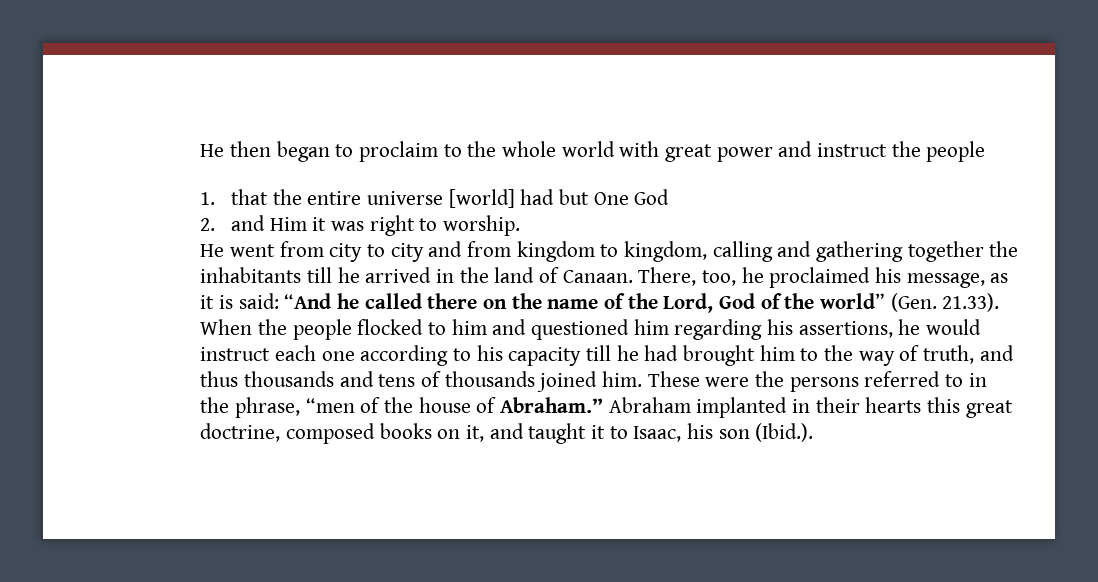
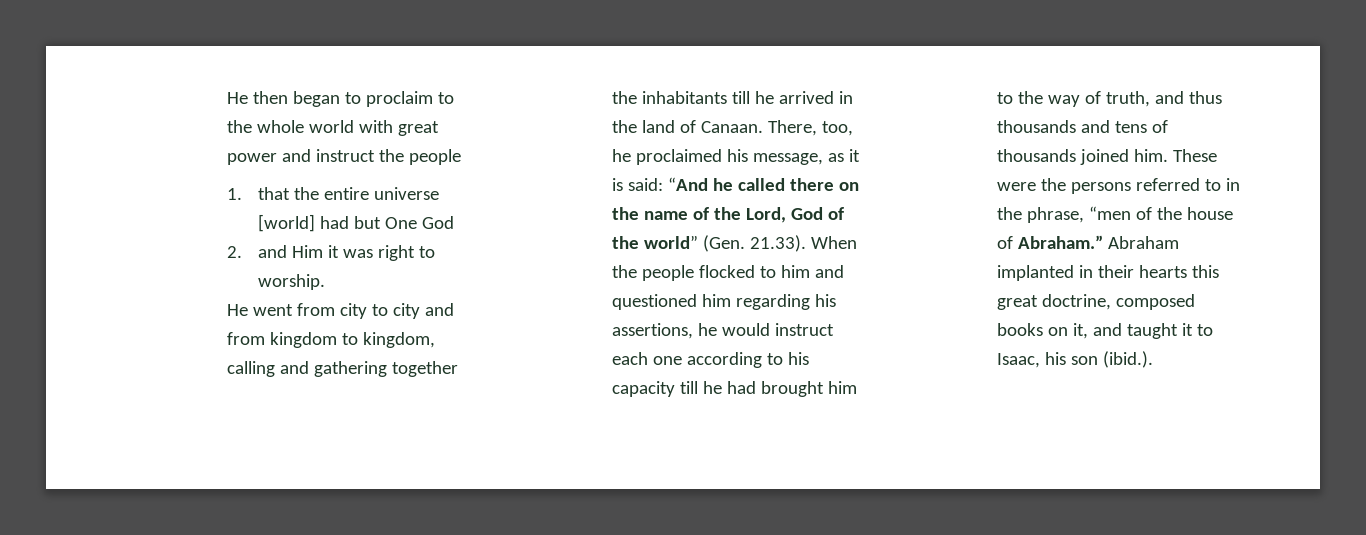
- Abraham implanted in their hearts this great doctrine, composed books on it, and taught it to Isaac, his son (Ibid.).
+ Abraham implanted in their hearts this great doctrine, composed books on it, and taught it to Isaac, his son (ibid.).

